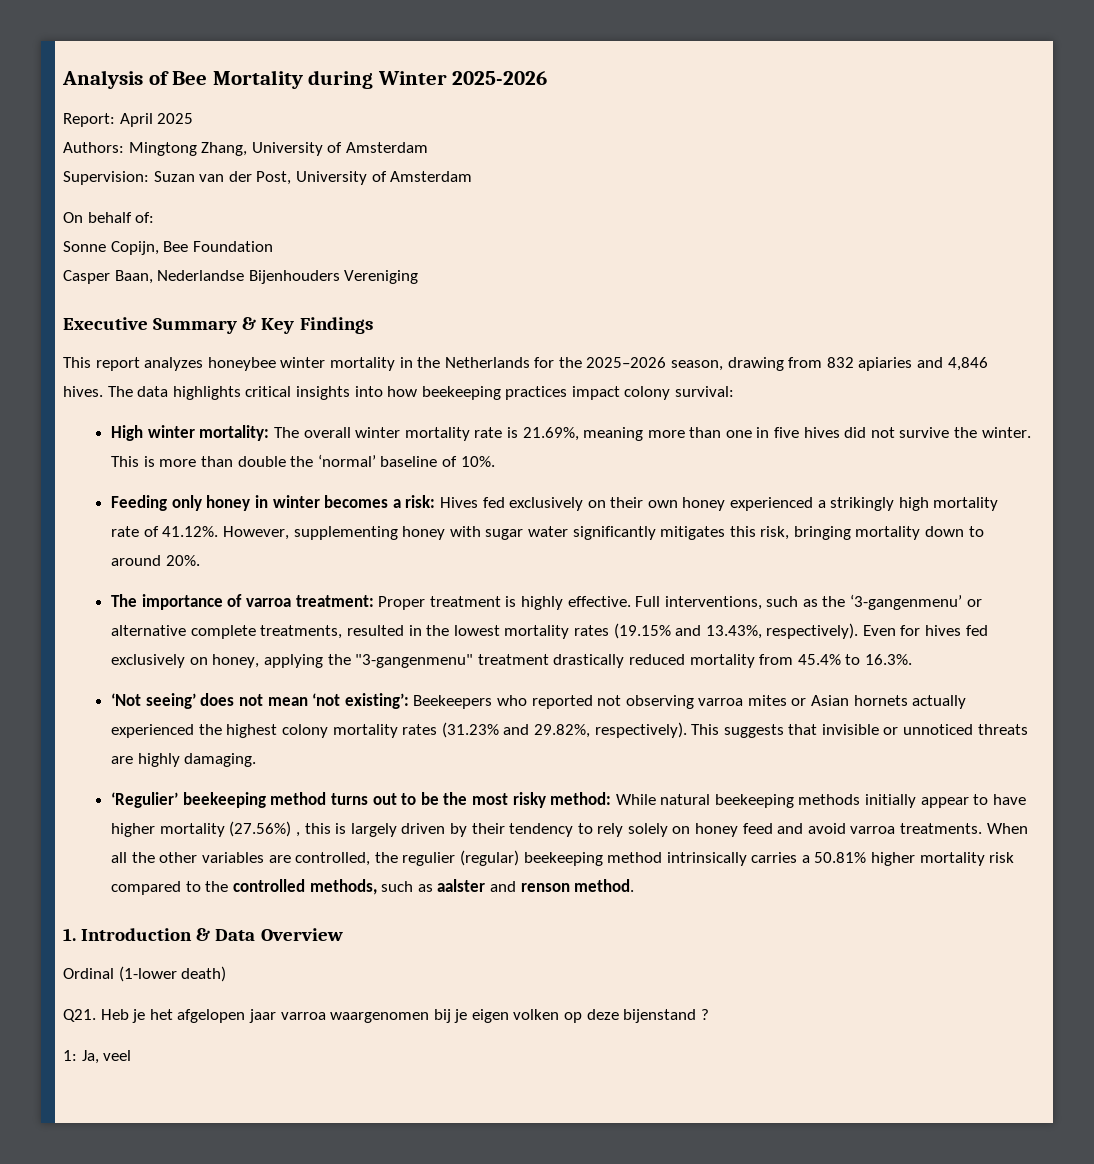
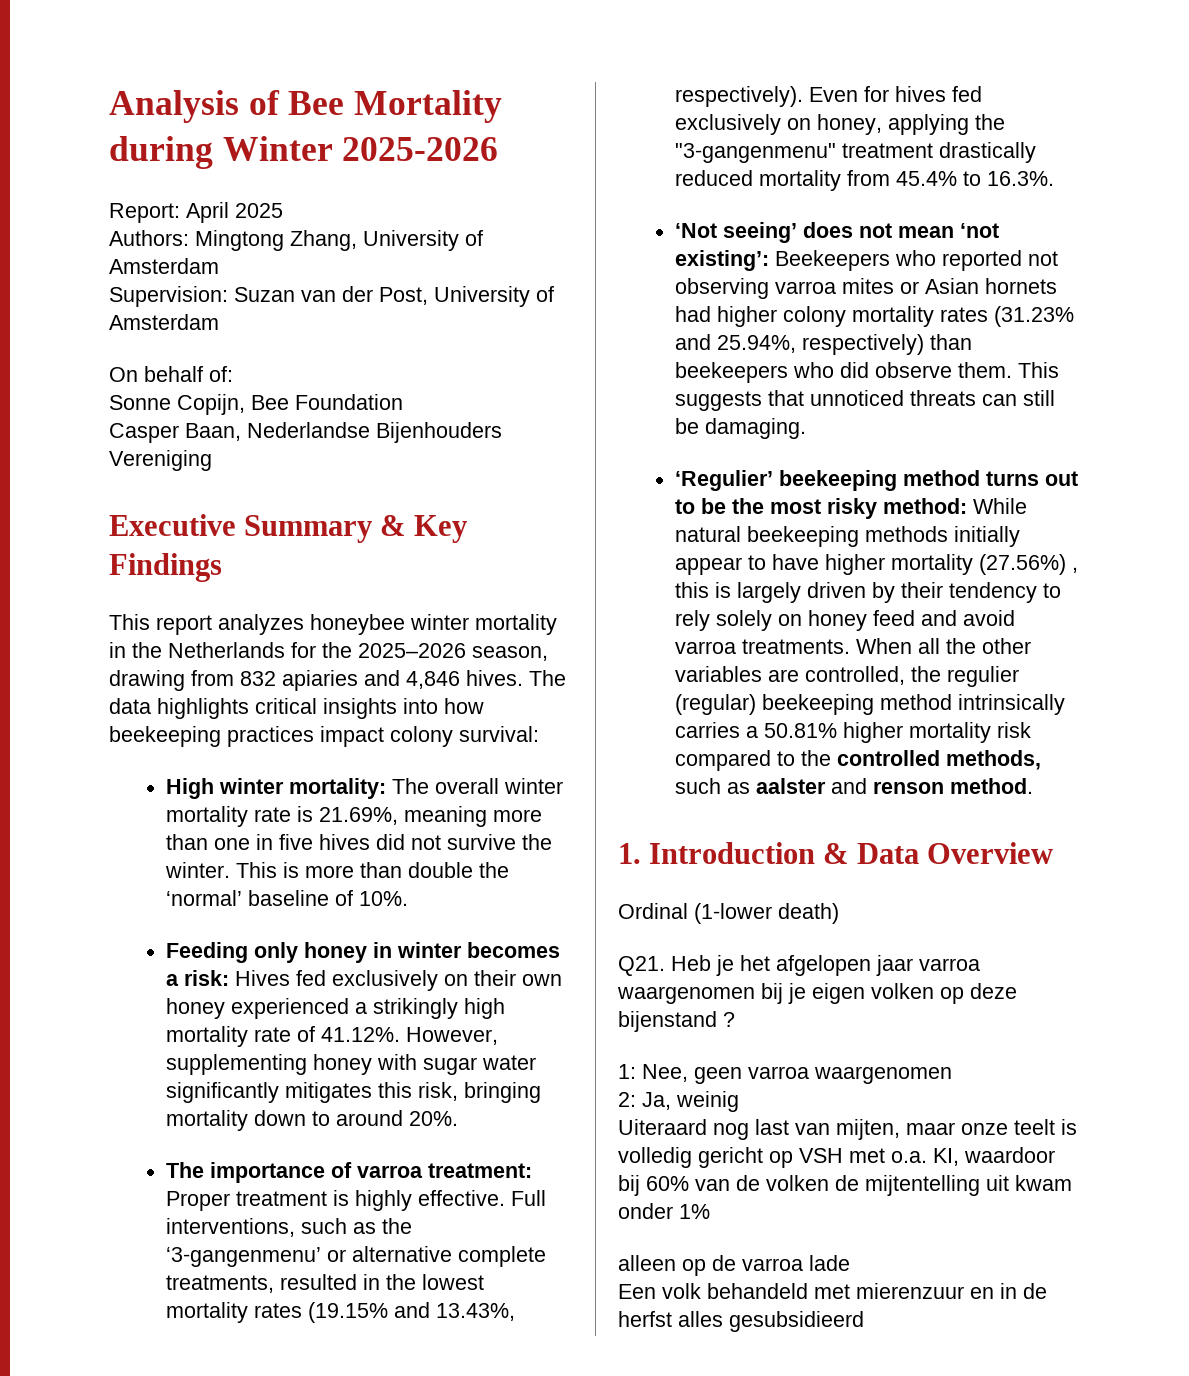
- ‘Not seeing’ does not mean ‘not existing’: Beekeepers who reported not observing varroa mites or Asian hornets actually experienced the highest colony mortality rates (31.23% and 29.82%, respectively). This suggests that invisible or unnoticed threats are highly damaging.
+ ‘Not seeing’ does not mean ‘not existing’: Beekeepers who reported not observing varroa mites or Asian hornets had higher colony mortality rates (31.23% and 25.94%, respectively) than beekeepers who did observe them. This suggests that unnoticed threats can still be damaging.
- 1: Ja, veel
+ 1: Nee, geen varroa waargenomen
+ 2: Ja, weinig
+ Uiteraard nog last van mijten, maar onze teelt is volledig gericht op VSH met o.a. KI, waardoor bij 60% van de volken de mijtentelling uit kwam onder 1%
+ alleen op de varroa lade
+ Een volk behandeld met mierenzuur en in de herfst alles gesubsidieerd

